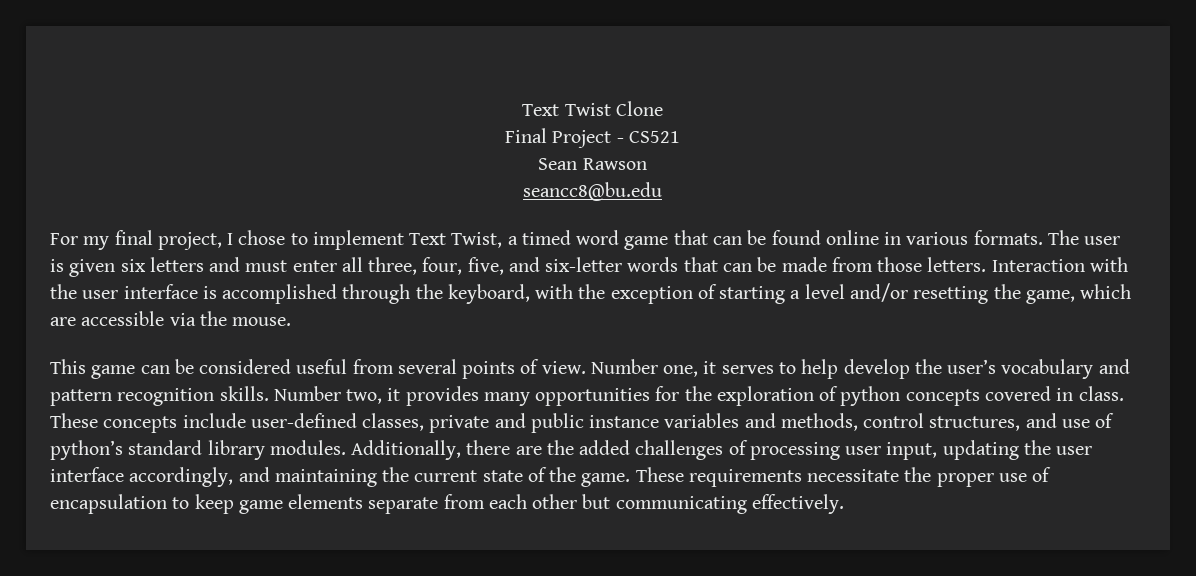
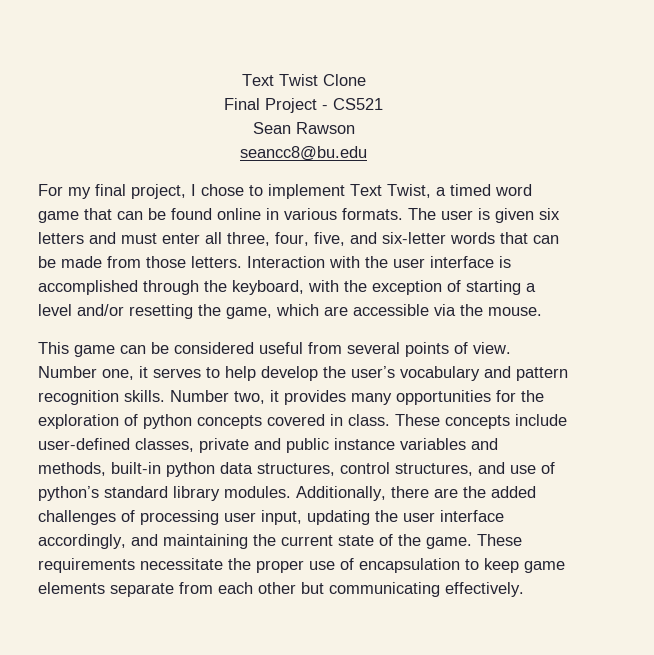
- These concepts include user-defined classes, private and public instance variables and methods, control structures, and use of python’s standard library modules.
+ These concepts include user-defined classes, private and public instance variables and methods, built-in python data structures, control structures, and use of python’s standard library modules.

